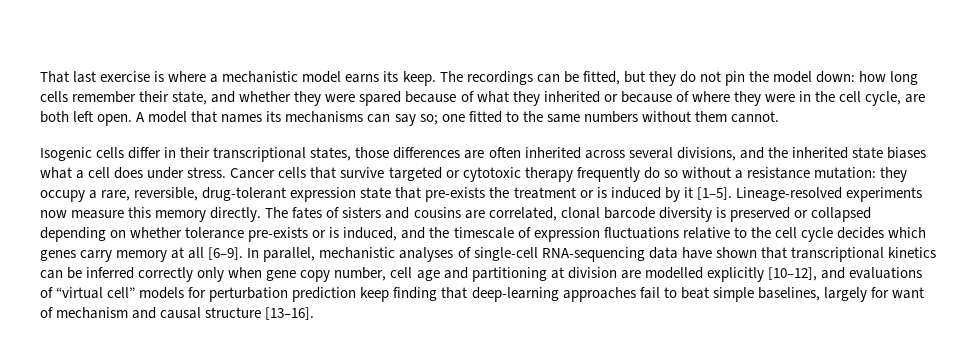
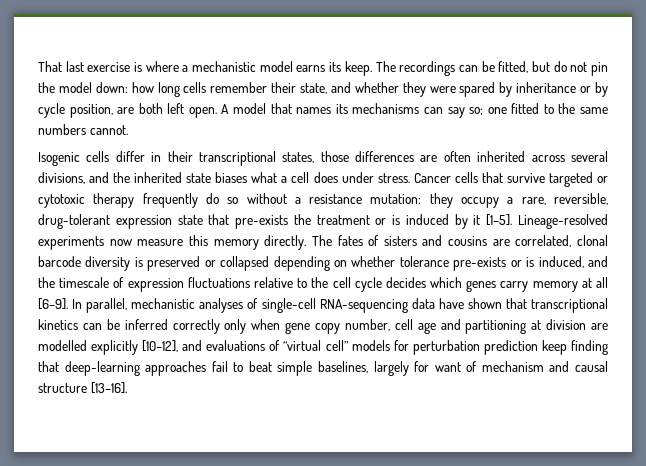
- The recordings can be fitted, but they do not pin the model down: how long cells remember their state, and whether they were spared because of what they inherited or because of where they were in the cell cycle, are both left open.
+ The recordings can be fitted, but do not pin the model down: how long cells remember their state, and whether they were spared by inheritance or by cycle position, are both left open.
- A model that names its mechanisms can say so; one fitted to the same numbers without them cannot.
+ A model that names its mechanisms can say so; one fitted to the same numbers cannot.

